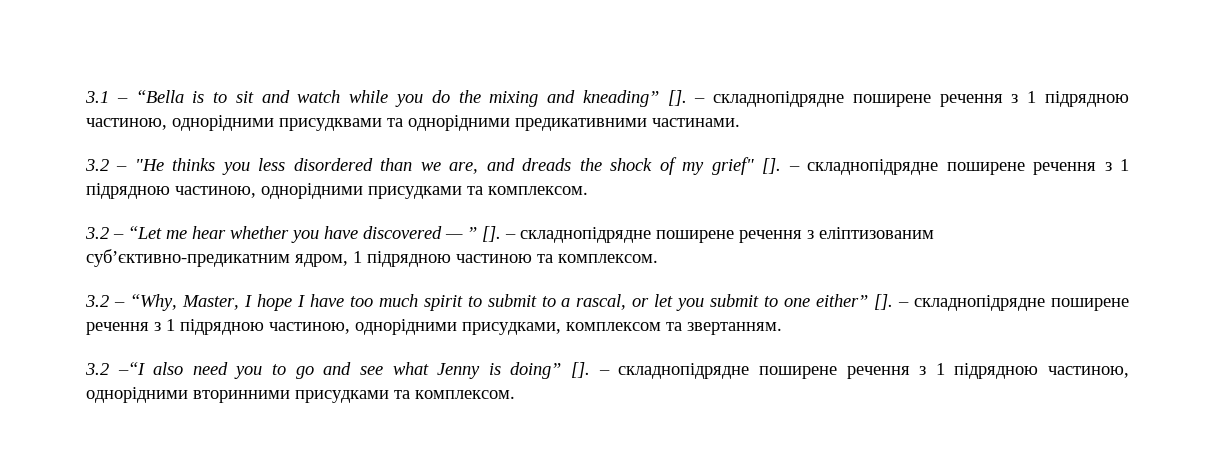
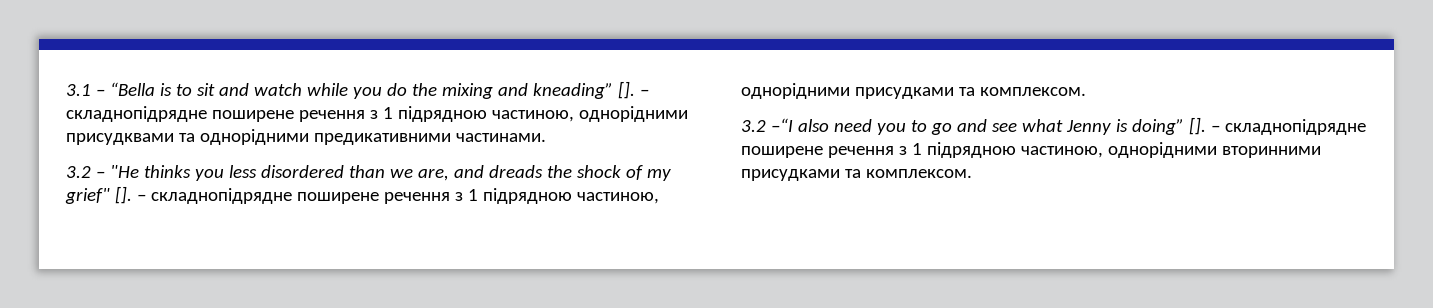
- 3.2 – “Let me hear whether you have discovered — ” []. – складнопідрядне поширене речення з еліптизованим суб’єктивно-предикатним ядром, 1 підрядною частиною та комплексом.
- 3.2 – “Why, Master, I hope I have too much spirit to submit to a rascal, or let you submit to one either” []. – складнопідрядне поширене речення з 1 підрядною частиною, однорідними присудками, комплексом та звертанням.

